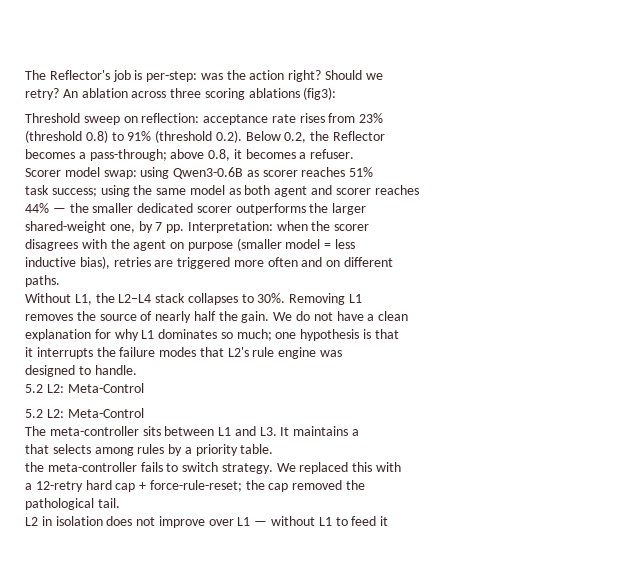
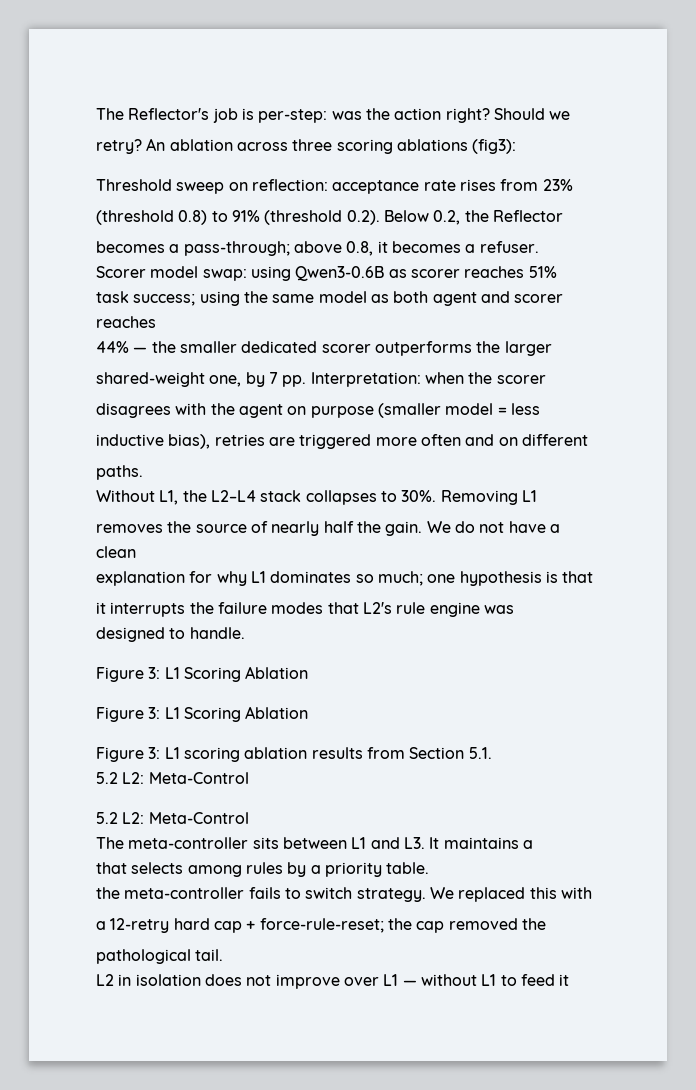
  designed to handle.
+ Figure 3: L1 Scoring Ablation
+ Figure 3: L1 Scoring Ablation
+ Figure 3: L1 scoring ablation results from Section 5.1.

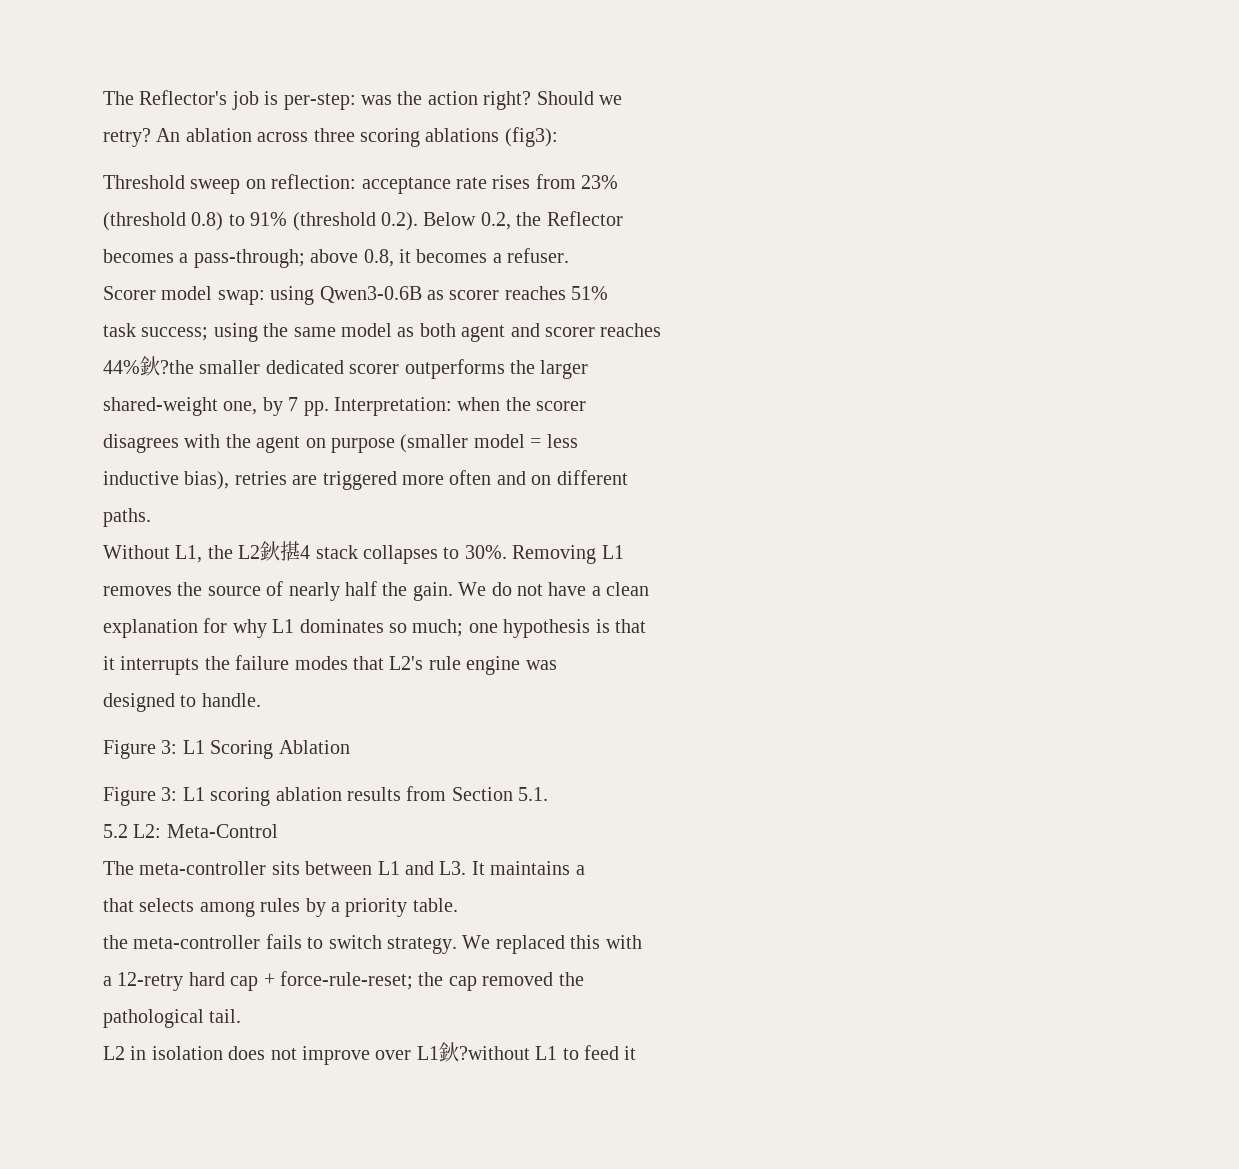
- 44% — the smaller dedicated scorer outperforms the larger
+ 44%鈥?the smaller dedicated scorer outperforms the larger
- Without L1, the L2–L4 stack collapses to 30%.
+ Without L1, the L2鈥揕4 stack collapses to 30%.
  designed to handle.
- Figure 3: L1 Scoring Ablation
  Figure 3: L1 scoring ablation results from Section 5.1.
- 5.2 L2: Meta-Control
- L2 in isolation does not improve over L1 — without L1 to feed it
+ L2 in isolation does not improve over L1鈥?without L1 to feed it

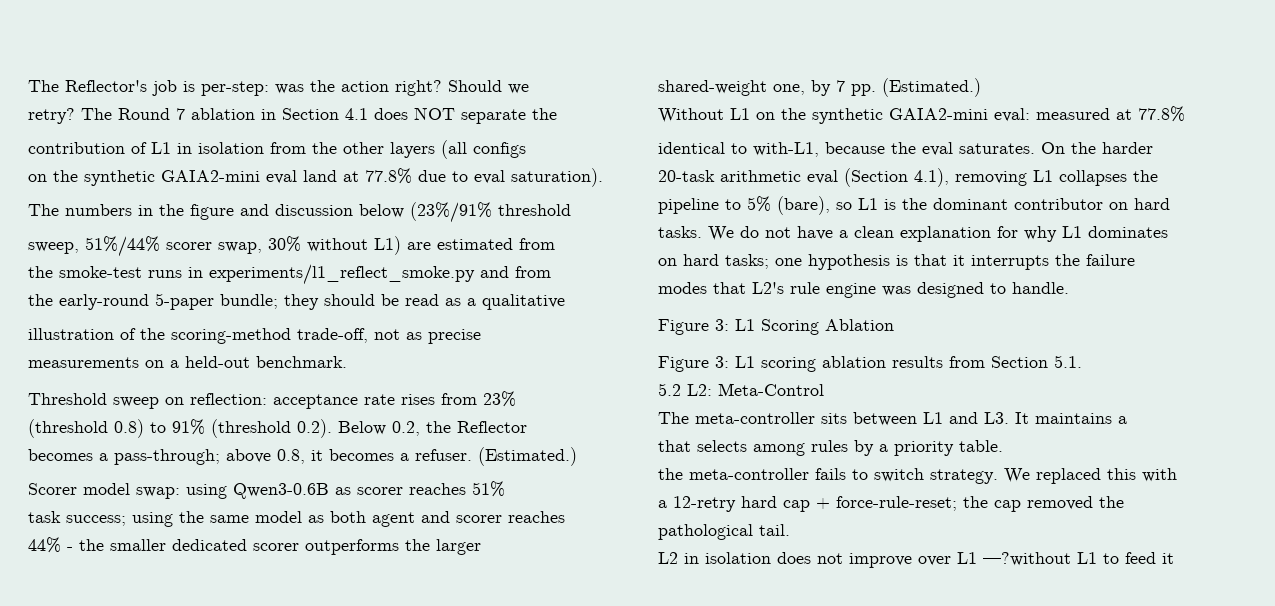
- An ablation across three scoring ablations (fig3):
+ The Round 7 ablation in Section 4.1 does NOT separate the
+ contribution of L1 in isolation from the other layers (all configs
+ on the synthetic GAIA2-mini eval land at 77.8% due to eval saturation).
+ The numbers in the figure and discussion below (23%/91% threshold
+ sweep, 51%/44% scorer swap, 30% without L1) are estimated from
+ the smoke-test runs in experiments/l1_reflect_smoke.py and from
+ the early-round 5-paper bundle; they should be read as a qualitative
+ illustration of the scoring-method trade-off, not as precise
+ measurements on a held-out benchmark.
- becomes a pass-through; above 0.8, it becomes a refuser.
+ becomes a pass-through; above 0.8, it becomes a refuser. (Estimated.)
- 44%鈥?the smaller dedicated scorer outperforms the larger
+ 44% - the smaller dedicated scorer outperforms the larger
- shared-weight one, by 7 pp. Interpretation: when the scorer
- disagrees with the agent on purpose (smaller model = less
- inductive bias), retries are triggered more often and on different
- paths.
- Without L1, the L2鈥揕4 stack collapses to 30%. Removing L1
- removes the source of nearly half the gain.
+ shared-weight one, by 7 pp. (Estimated.)
+ Without L1 on the synthetic GAIA2-mini eval: measured at 77.8%
+ identical to with-L1, because the eval saturates. On the harder
+ 20-task arithmetic eval (Section 4.1), removing L1 collapses the
+ pipeline to 5% (bare), so L1 is the dominant contributor on hard
+ tasks.
- We do not have a clean
- explanation for why L1 dominates so much; one hypothesis is that
- it interrupts the failure modes that L2's rule engine was
- designed to handle.
+ We do not have a clean explanation for why L1 dominates
+ on hard tasks; one hypothesis is that it interrupts the failure
+ modes that L2's rule engine was designed to handle.
- L2 in isolation does not improve over L1鈥?without L1 to feed it
+ L2 in isolation does not improve over L1 —?without L1 to feed it

